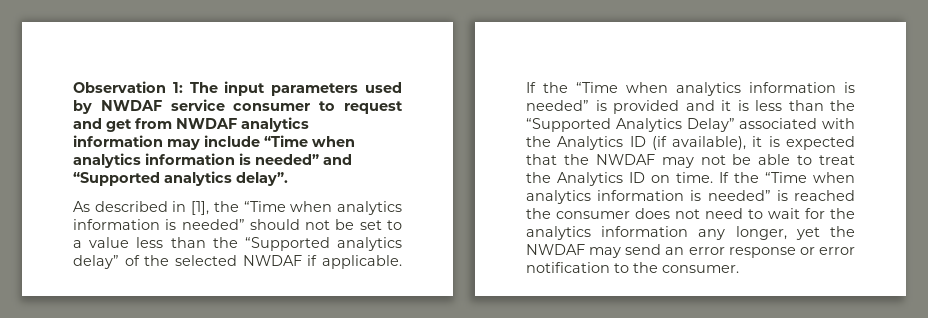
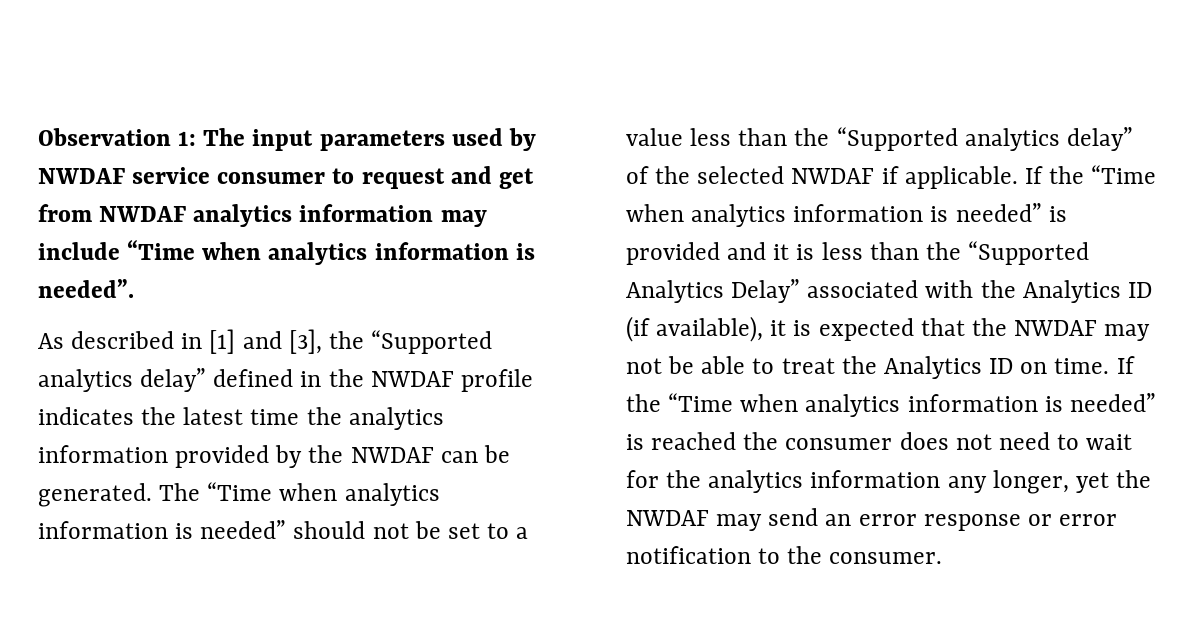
- Observation 1: The input parameters used by NWDAF service consumer to request and get from NWDAF analytics information may include “Time when analytics information is needed” and “Supported analytics delay”.
- As described in [1], the “Time when analytics information is needed” should not be set to a value less than the “Supported analytics delay” of the selected NWDAF if applicable.
+ Observation 1: The input parameters used by NWDAF service consumer to request and get from NWDAF analytics information may include “Time when analytics information is needed”.
+ As described in [1] and [3], the “Supported analytics delay” defined in the NWDAF profile indicates the latest time the analytics information provided by the NWDAF can be generated. The “Time when analytics information is needed” should not be set to a value less than the “Supported analytics delay” of the selected NWDAF if applicable.

